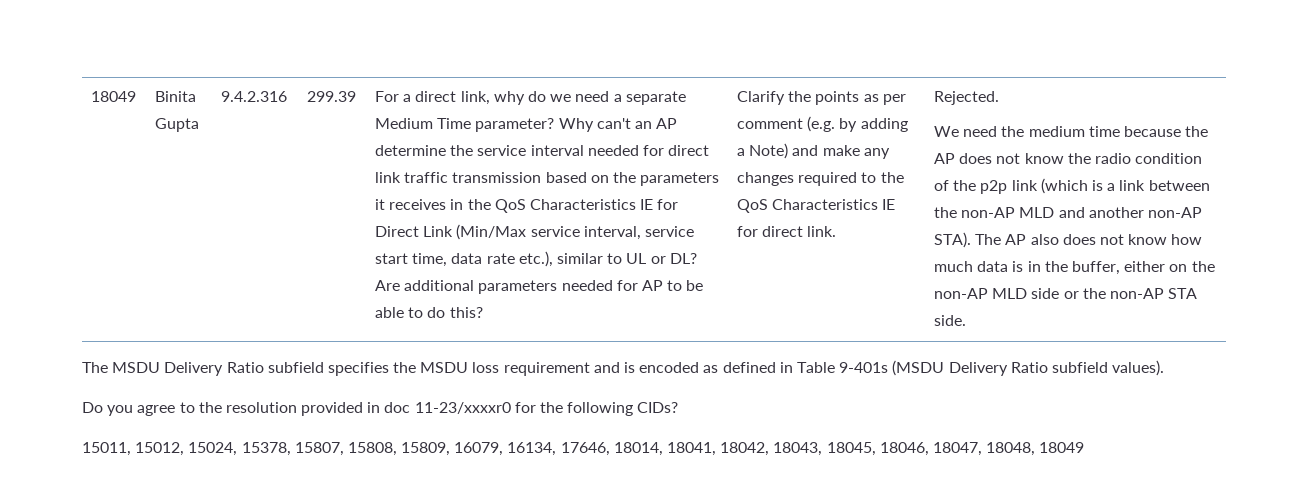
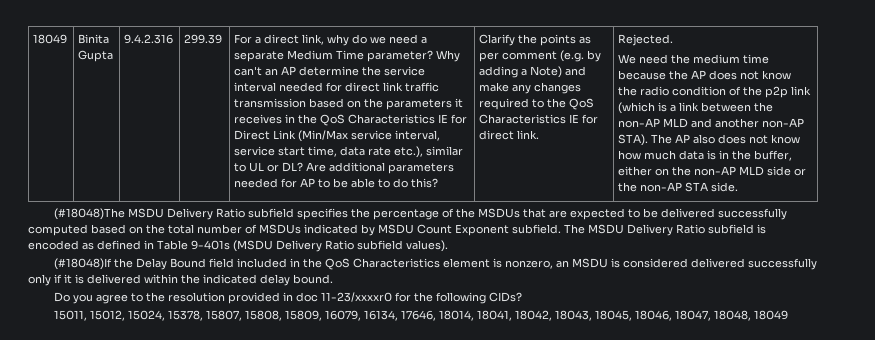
- The MSDU Delivery Ratio subfield specifies the MSDU loss requirement and is encoded as defined in Table 9-401s (MSDU Delivery Ratio subfield values).
+ (#18048)The MSDU Delivery Ratio subfield specifies the percentage of the MSDUs that are expected to be delivered successfully computed based on the total number of MSDUs indicated by MSDU Count Exponent subfield. The MSDU Delivery Ratio subfield is encoded as defined in Table 9-401s (MSDU Delivery Ratio subfield values).
+ (#18048)If the Delay Bound field included in the QoS Characteristics element is nonzero, an MSDU is considered delivered successfully only if it is delivered within the indicated delay bound.

